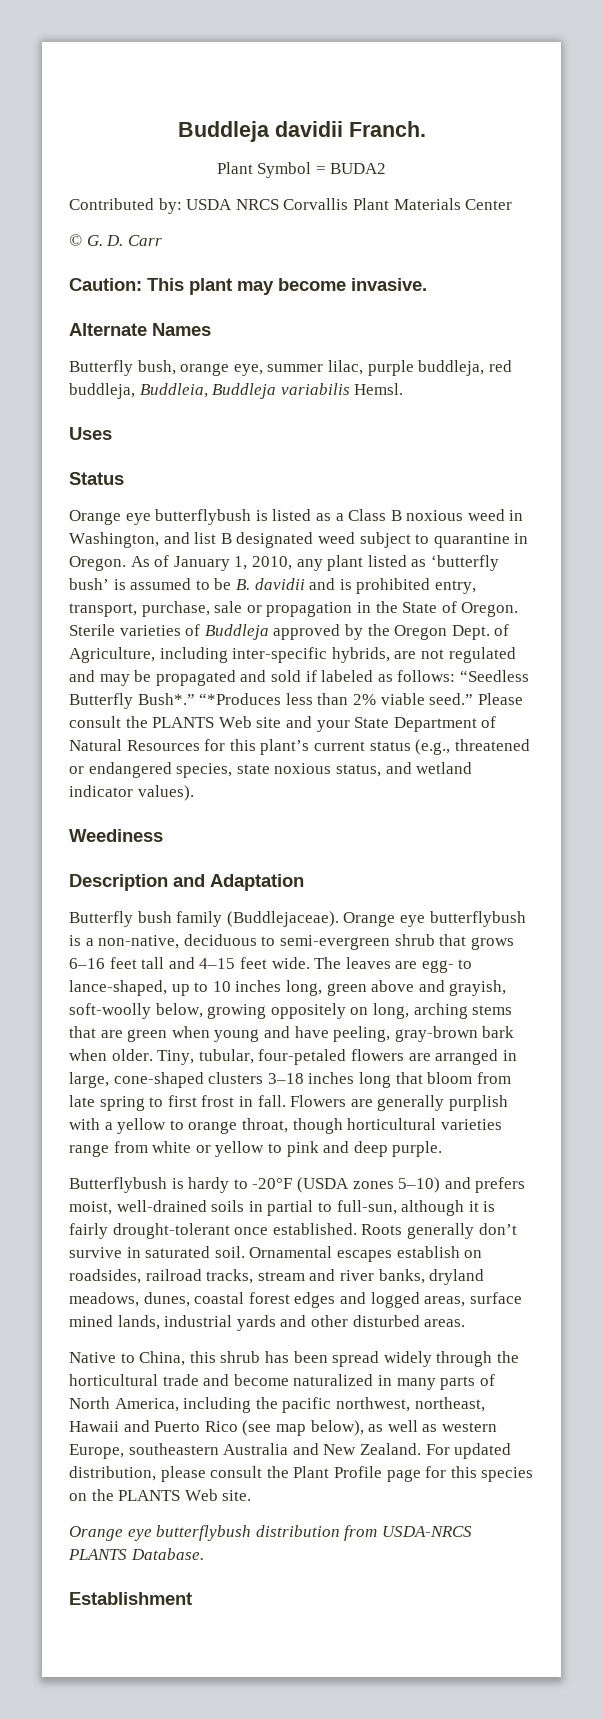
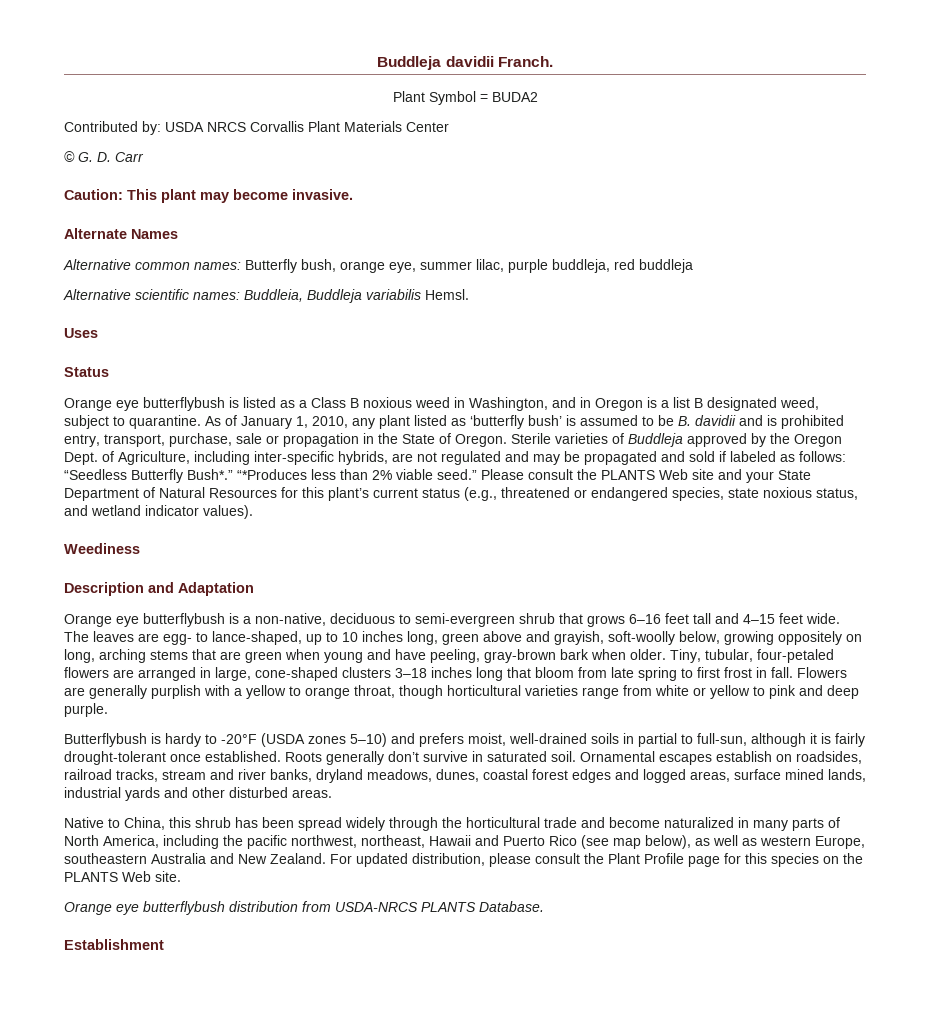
- Butterfly bush, orange eye, summer lilac, purple buddleja, red buddleja, Buddleia, Buddleja variabilis Hemsl.
+ Alternative common names: Butterfly bush, orange eye, summer lilac, purple buddleja, red buddleja
+ Alternative scientific names: Buddleia, Buddleja variabilis Hemsl.
- Orange eye butterflybush is listed as a Class B noxious weed in Washington, and list B designated weed subject to quarantine in Oregon.
+ Orange eye butterflybush is listed as a Class B noxious weed in Washington, and in Oregon is a list B designated weed, subject to quarantine.
- Butterfly bush family (Buddlejaceae).

